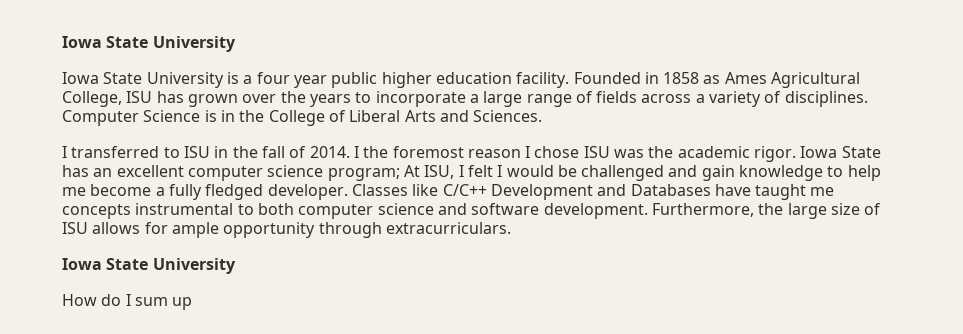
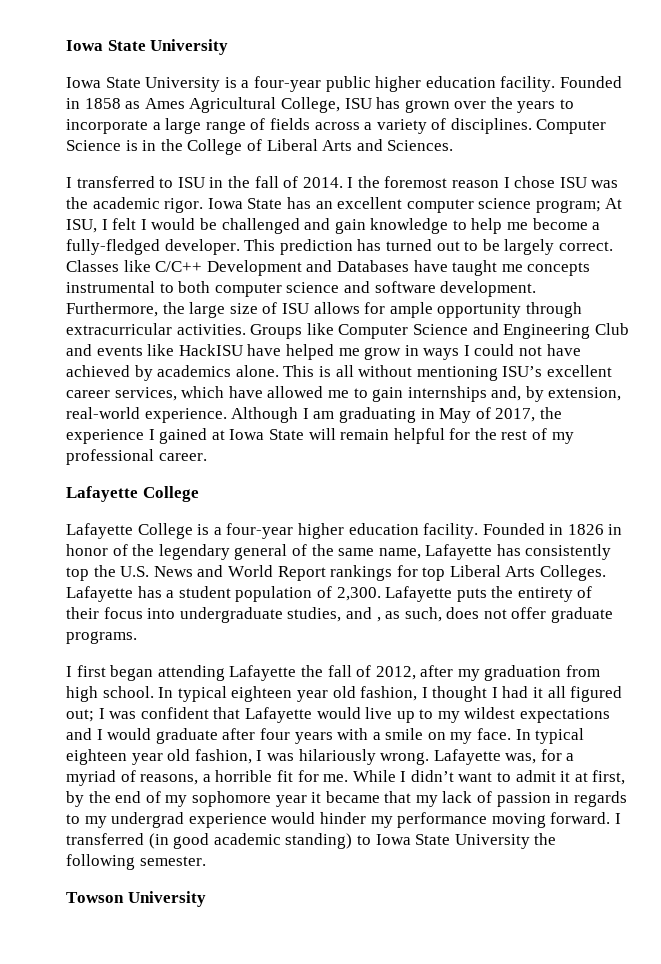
- Iowa State University is a four year public higher education facility.
+ Iowa State University is a four-year public higher education facility.
- Iowa State has an excellent computer science program; At ISU, I felt I would be challenged and gain knowledge to help me become a fully fledged developer.
+ Iowa State has an excellent computer science program; At ISU, I felt I would be challenged and gain knowledge to help me become a fully-fledged developer. This prediction has turned out to be largely correct.
- Furthermore, the large size of ISU allows for ample opportunity through extracurriculars.
- Iowa State University
- How do I sum up
+ Furthermore, the large size of ISU allows for ample opportunity through extracurricular activities. Groups like Computer Science and Engineering Club and events like HackISU have helped me grow in ways I could not have achieved by academics alone. This is all without mentioning ISU’s excellent career services, which have allowed me to gain internships and, by extension, real-world experience. Although I am graduating in May of 2017, the experience I gained at Iowa State will remain helpful for the rest of my professional career.
+ Lafayette College
+ Lafayette College is a four-year higher education facility. Founded in 1826 in honor of the legendary general of the same name, Lafayette has consistently top the U.S. News and World Report rankings for top Liberal Arts Colleges. Lafayette has a student population of 2,300. Lafayette puts the entirety of their focus into undergraduate studies, and , as such, does not offer graduate programs.
+ I first began attending Lafayette the fall of 2012, after my graduation from high school. In typical eighteen year old fashion, I thought I had it all figured out; I was confident that Lafayette would live up to my wildest expectations and I would graduate after four years with a smile on my face. In typical eighteen year old fashion, I was hilariously wrong. Lafayette was, for a myriad of reasons, a horrible fit for me. While I didn’t want to admit it at first, by the end of my sophomore year it became that my lack of passion in regards to my undergrad experience would hinder my performance moving forward. I transferred (in good academic standing) to Iowa State University the following semester.
+ Towson University

